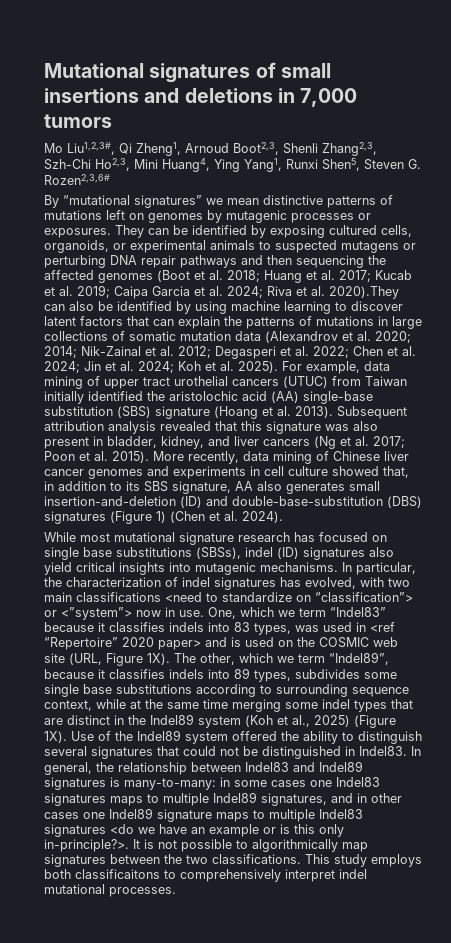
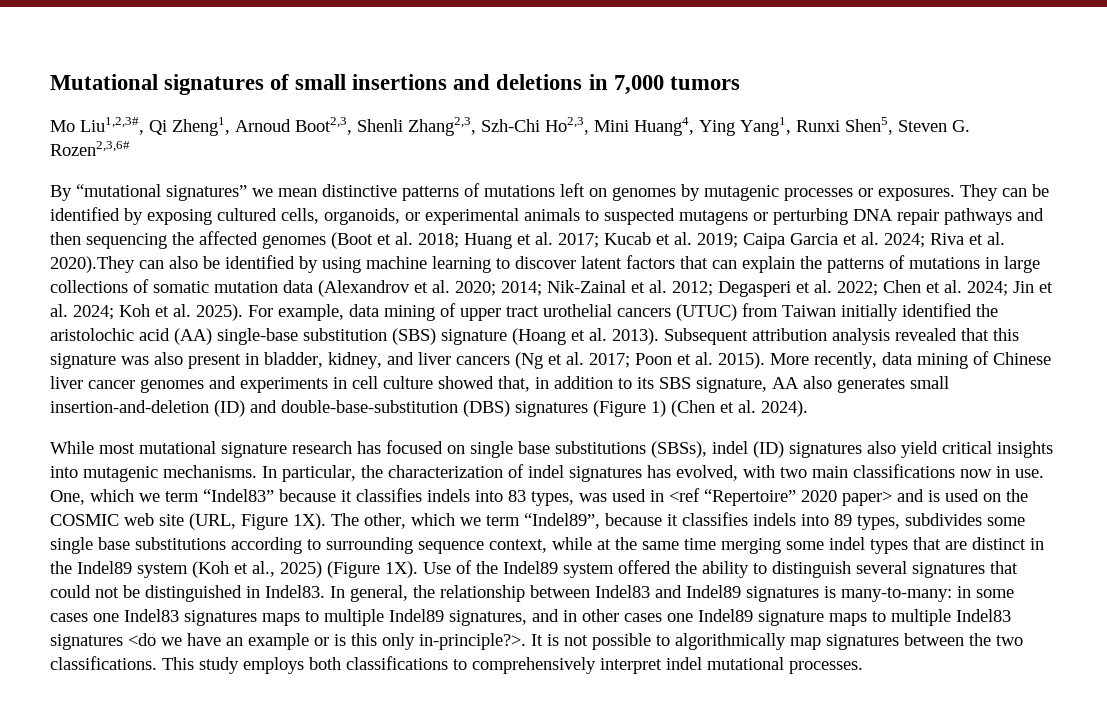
- In particular, the characterization of indel signatures has evolved, with two main classifications <need to standardize on “classification”> or <”system”> now in use.
+ In particular, the characterization of indel signatures has evolved, with two main classifications now in use.
- This study employs both classificaitons to comprehensively interpret indel mutational processes.
+ This study employs both classifications to comprehensively interpret indel mutational processes.

